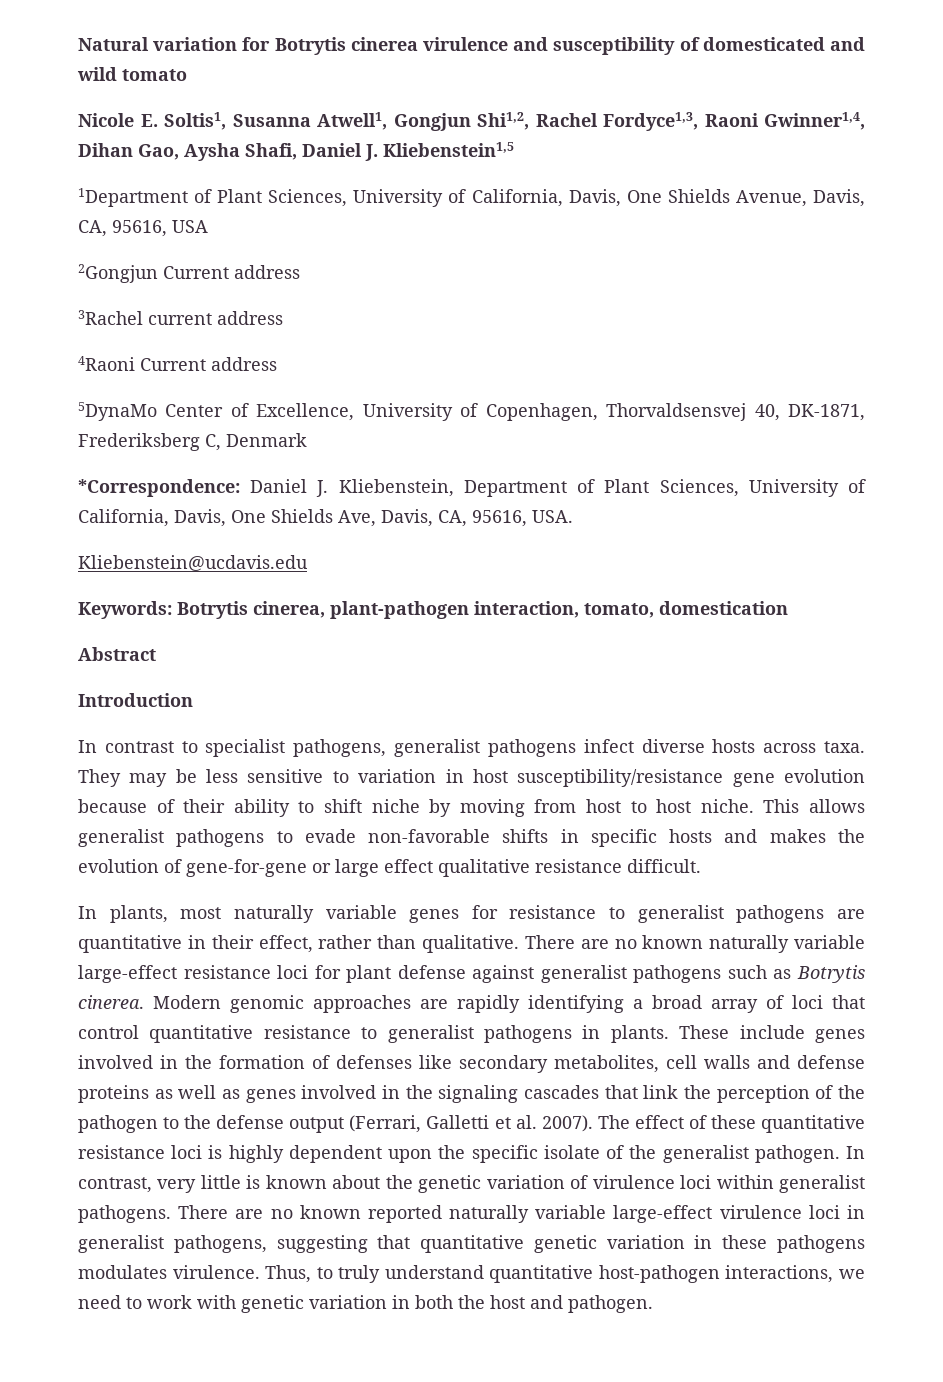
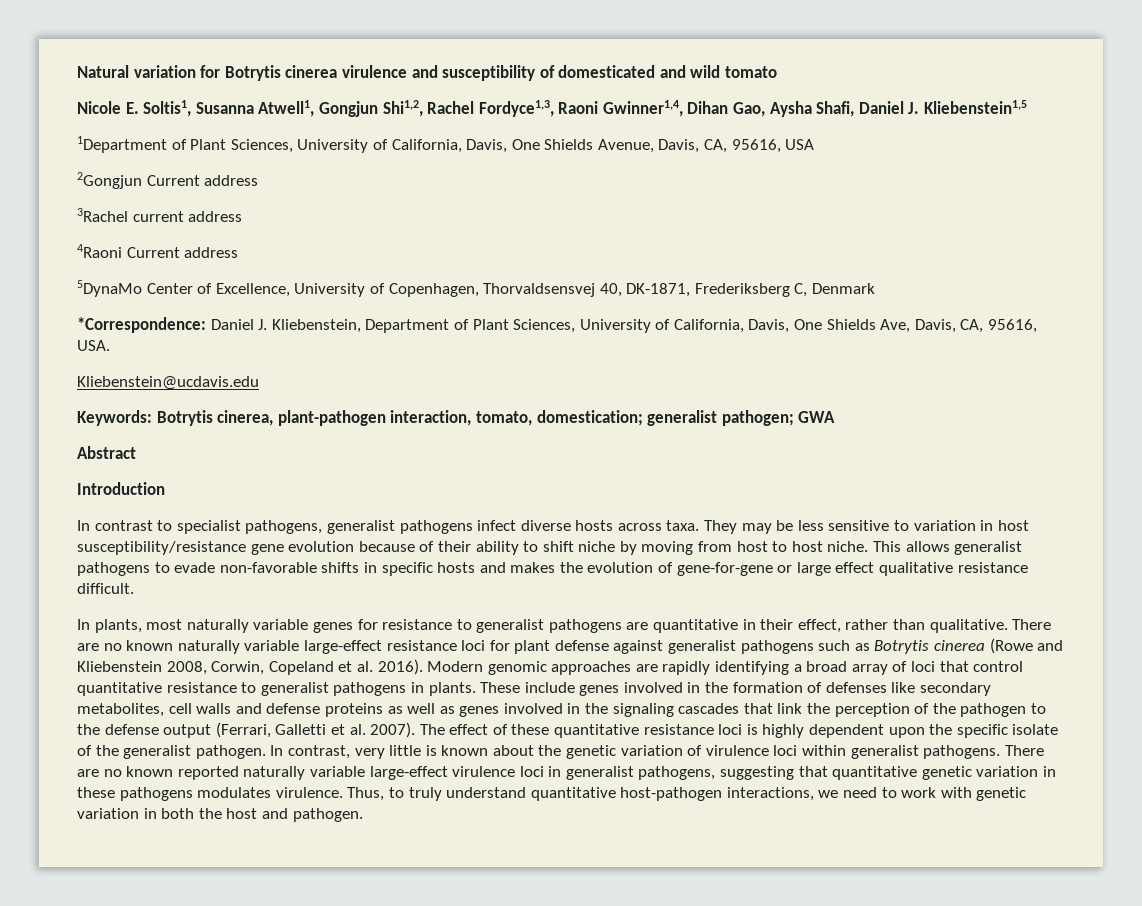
- Keywords: Botrytis cinerea, plant-pathogen interaction, tomato, domestication
+ Keywords: Botrytis cinerea, plant-pathogen interaction, tomato, domestication; generalist pathogen; GWA
- There are no known naturally variable large-effect resistance loci for plant defense against generalist pathogens such as Botrytis cinerea.
+ There are no known naturally variable large-effect resistance loci for plant defense against generalist pathogens such as Botrytis cinerea (Rowe and Kliebenstein 2008, Corwin, Copeland et al. 2016).

